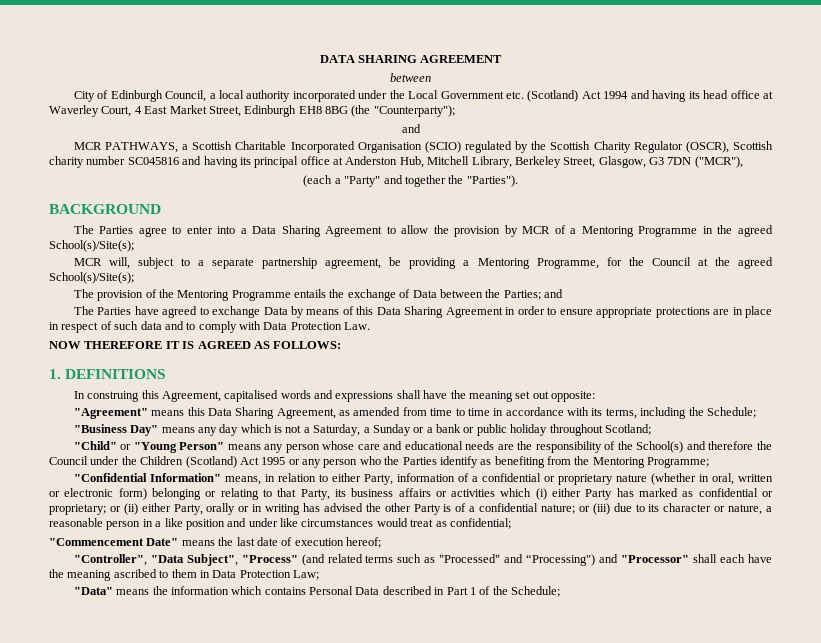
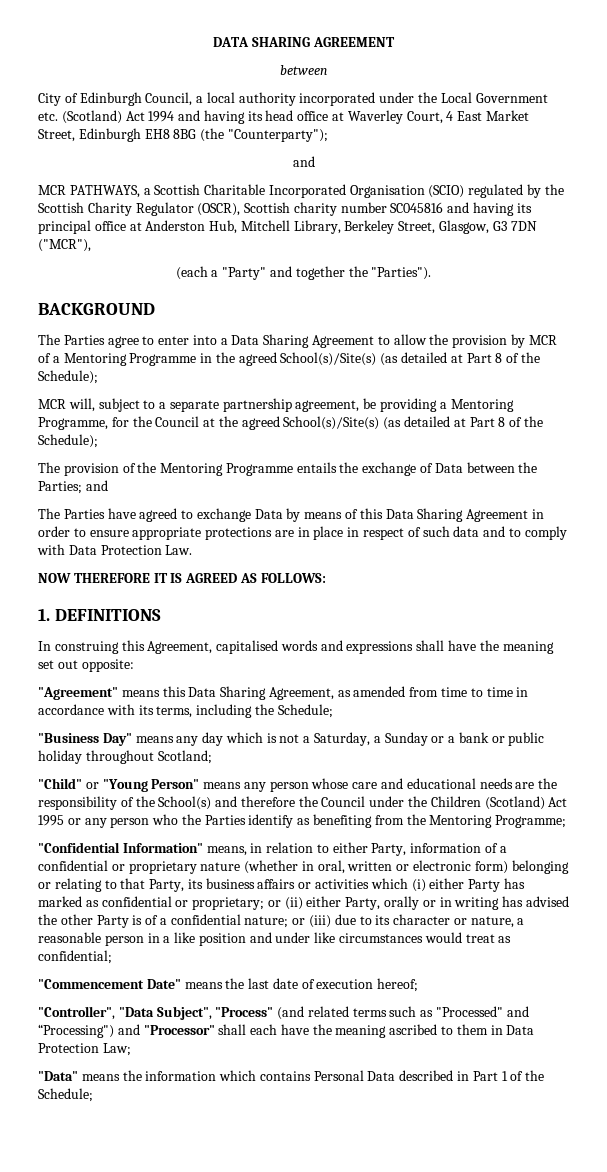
- The Parties agree to enter into a Data Sharing Agreement to allow the provision by MCR of a Mentoring Programme in the agreed School(s)/Site(s);
+ The Parties agree to enter into a Data Sharing Agreement to allow the provision by MCR of a Mentoring Programme in the agreed School(s)/Site(s) (as detailed at Part 8 of the Schedule);
- MCR will, subject to a separate partnership agreement, be providing a Mentoring Programme, for the Council at the agreed School(s)/Site(s);
+ MCR will, subject to a separate partnership agreement, be providing a Mentoring Programme, for the Council at the agreed School(s)/Site(s) (as detailed at Part 8 of the Schedule);

